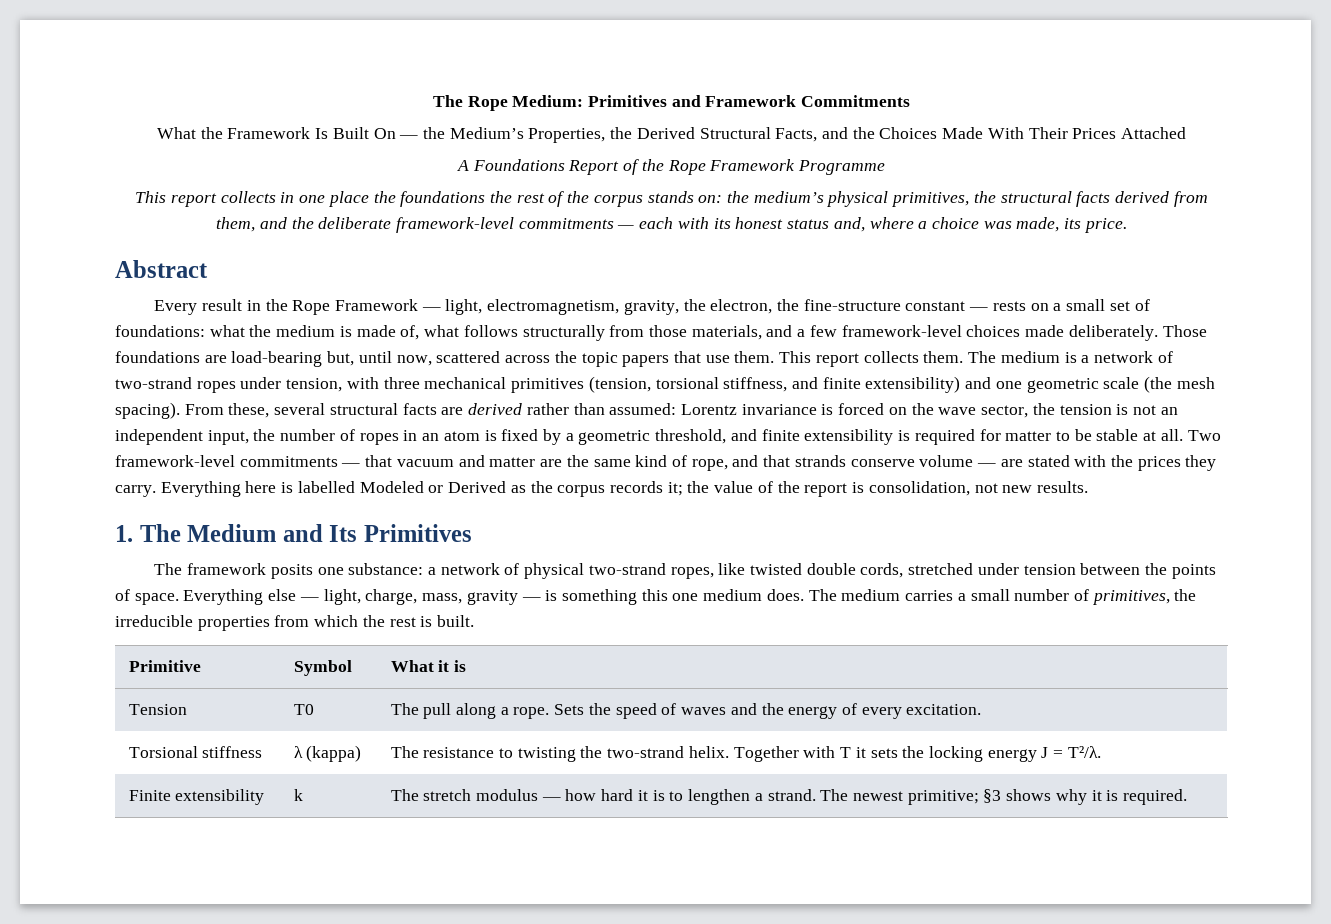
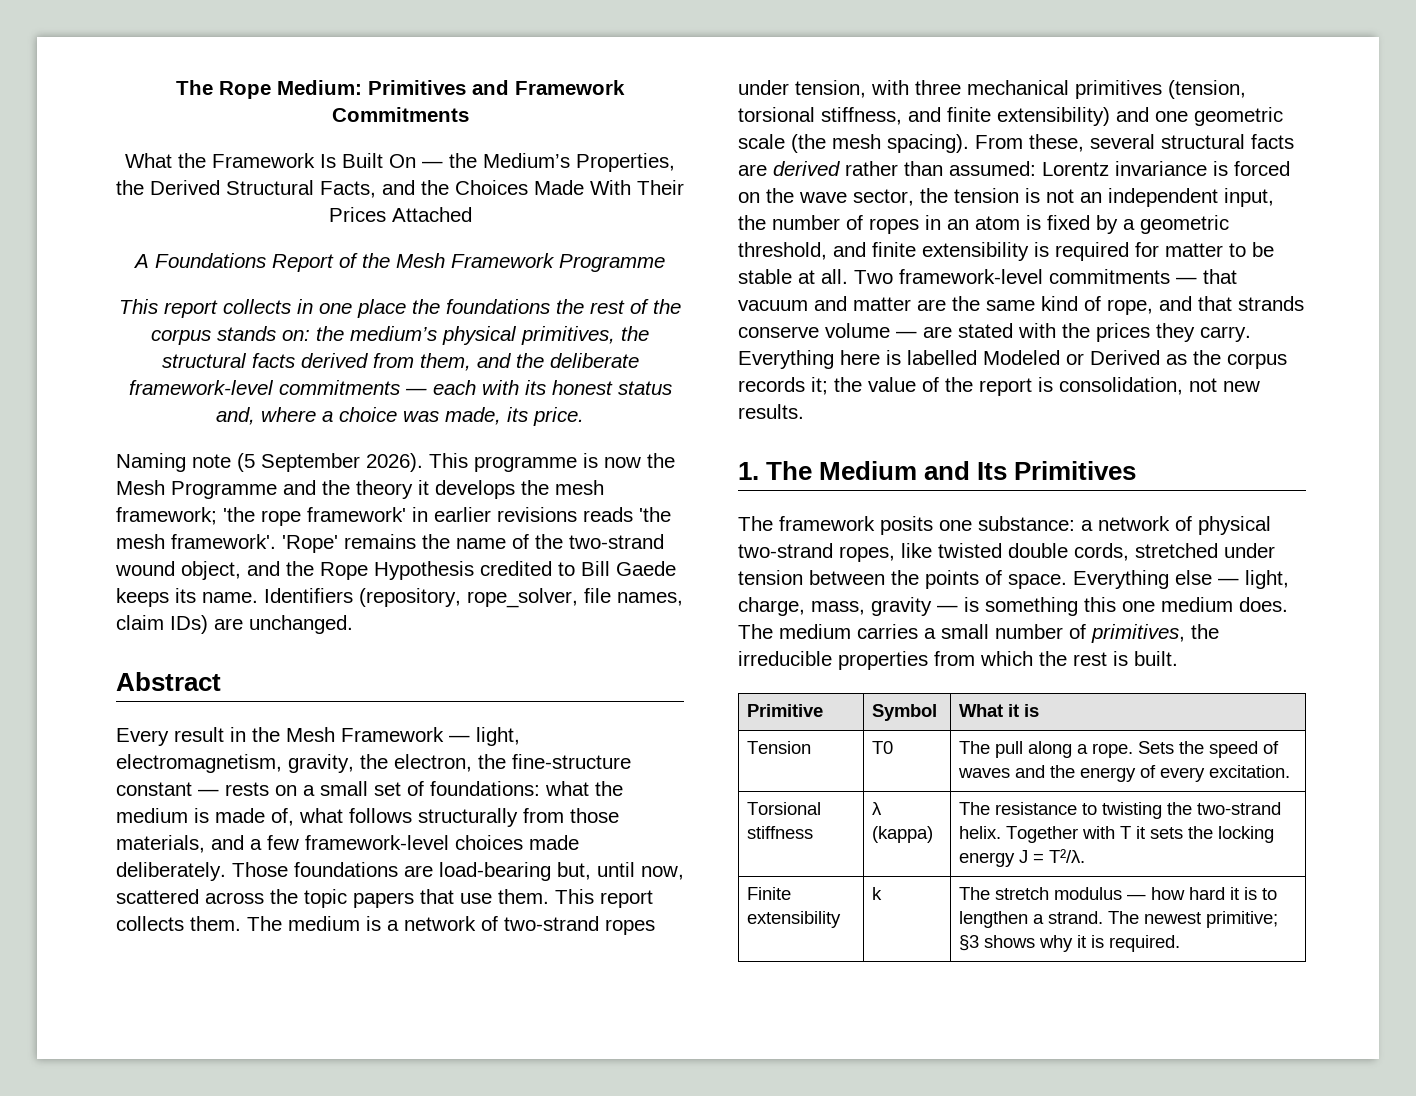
- A Foundations Report of the Rope Framework Programme
+ A Foundations Report of the Mesh Framework Programme
+ Naming note (5 September 2026). This programme is now the Mesh Programme and the theory it develops the mesh framework; 'the rope framework' in earlier revisions reads 'the mesh framework'. 'Rope' remains the name of the two-strand wound object, and the Rope Hypothesis credited to Bill Gaede keeps its name. Identifiers (repository, rope_solver, file names, claim IDs) are unchanged.
- Every result in the Rope Framework — light, electromagnetism, gravity, the electron, the fine-structure constant — rests on a small set of foundations: what the medium is made of, what follows structurally from those materials, and a few framework-level choices made deliberately.
+ Every result in the Mesh Framework — light, electromagnetism, gravity, the electron, the fine-structure constant — rests on a small set of foundations: what the medium is made of, what follows structurally from those materials, and a few framework-level choices made deliberately.

